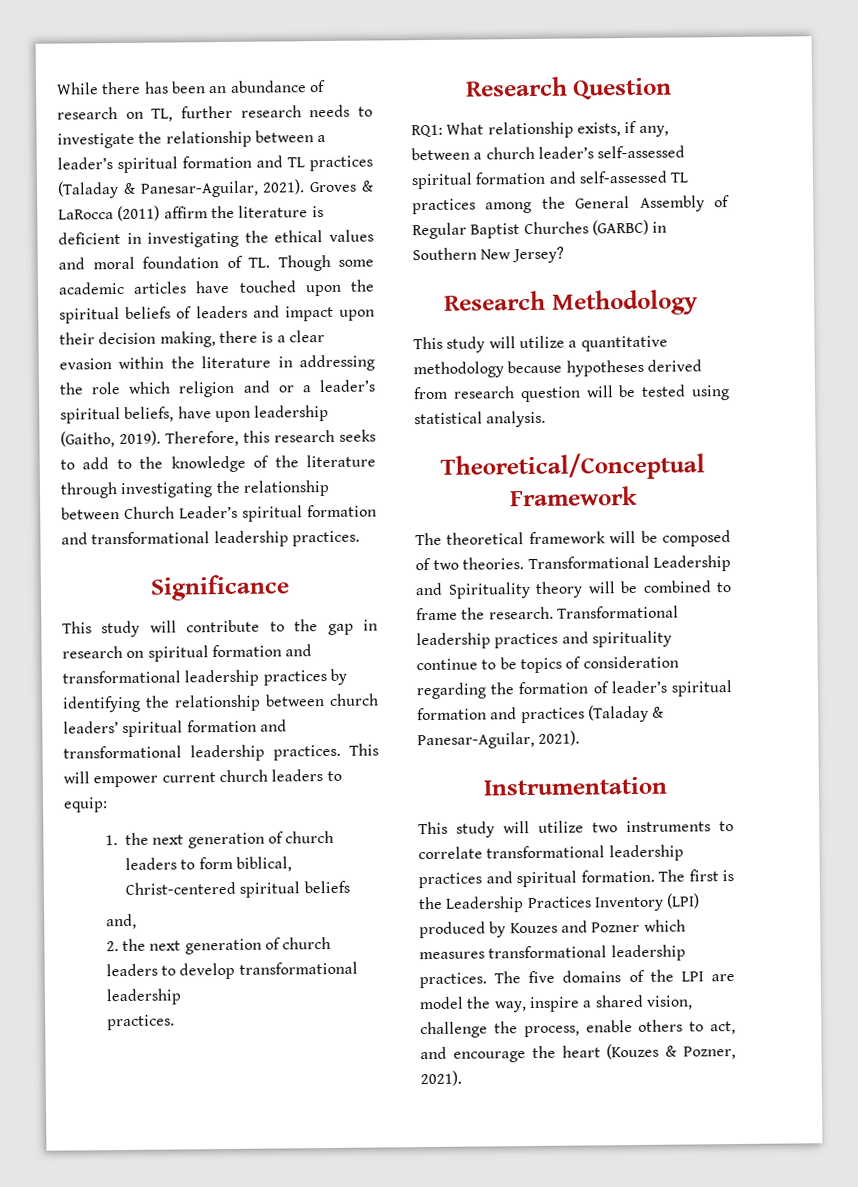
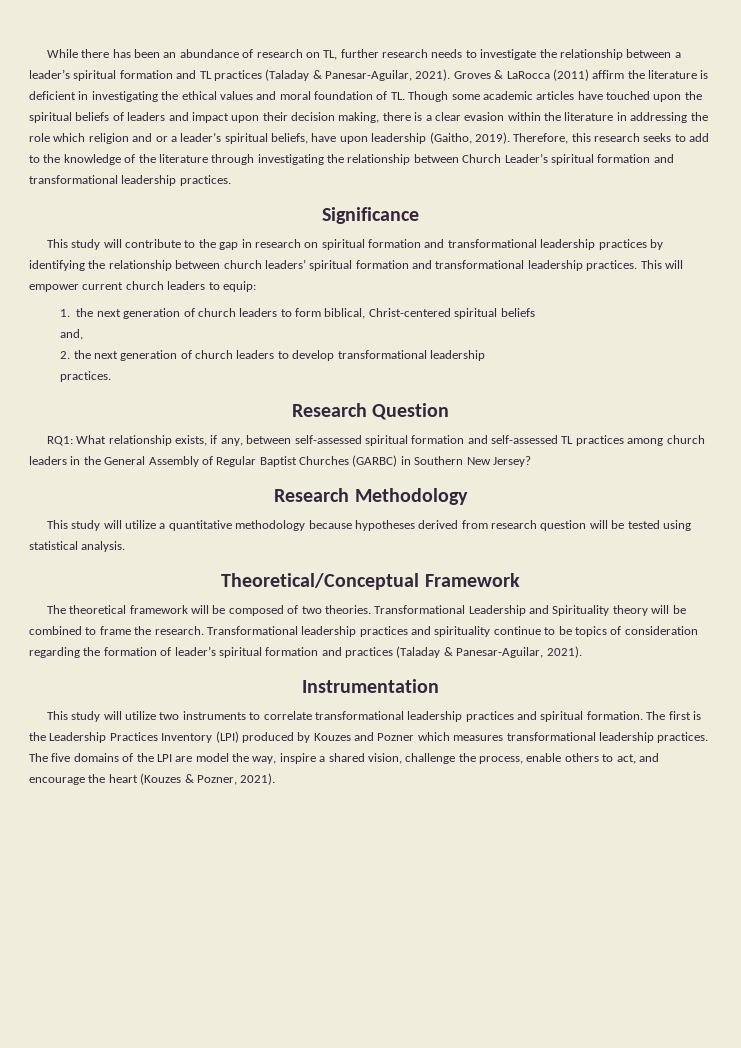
- RQ1: What relationship exists, if any, between a church leader’s self-assessed spiritual formation and self-assessed TL practices among the General Assembly of Regular Baptist Churches (GARBC) in Southern New Jersey?
+ RQ1: What relationship exists, if any, between self-assessed spiritual formation and self-assessed TL practices among church leaders in the General Assembly of Regular Baptist Churches (GARBC) in Southern New Jersey?

